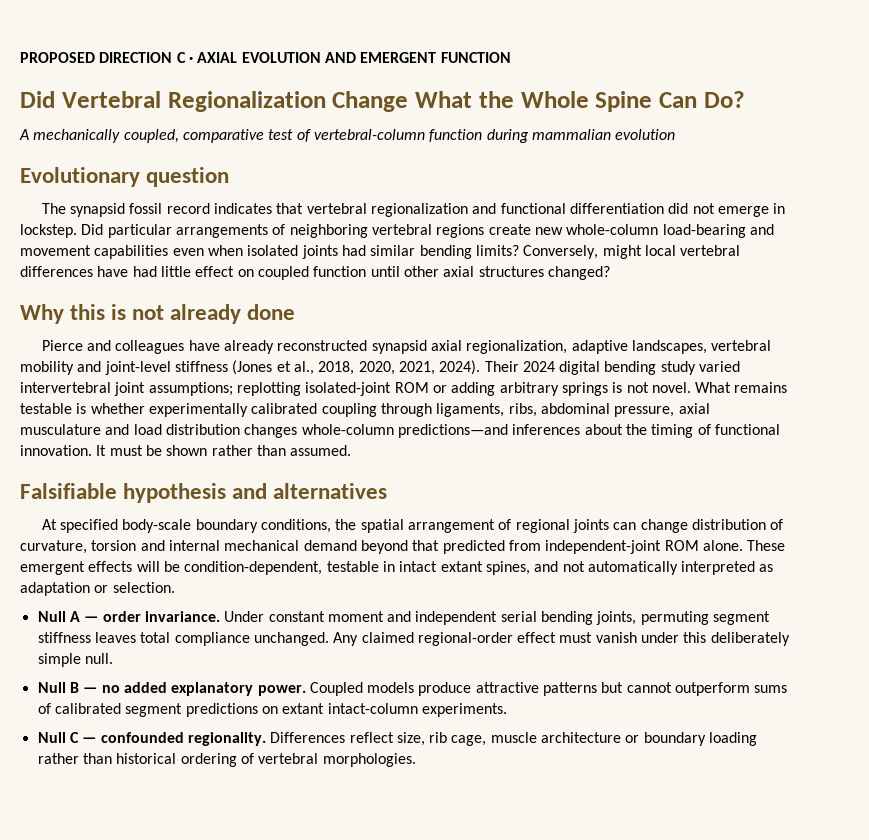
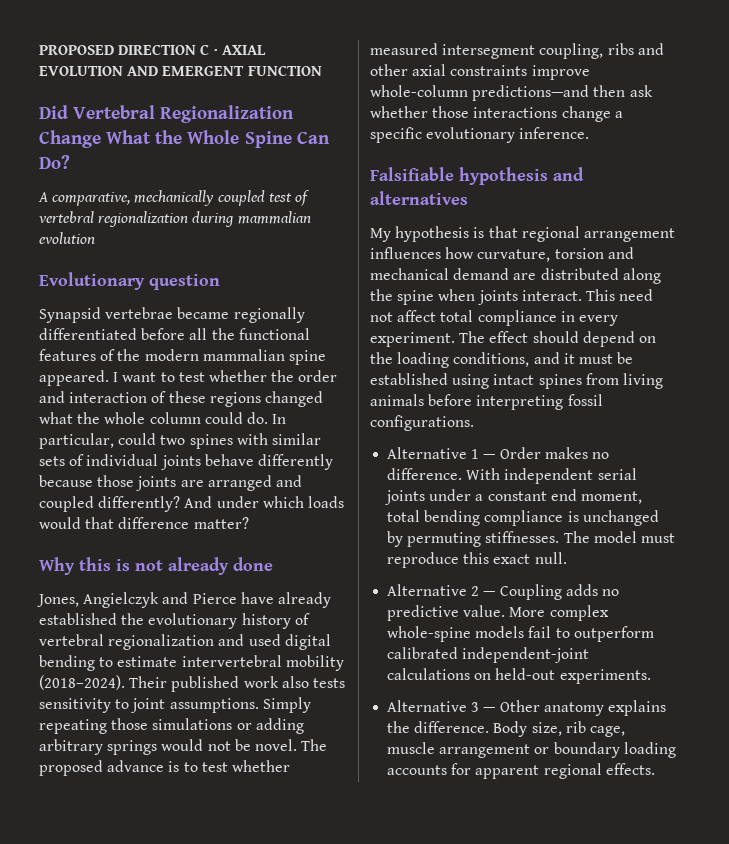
- A mechanically coupled, comparative test of vertebral-column function during mammalian evolution
+ A comparative, mechanically coupled test of vertebral regionalization during mammalian evolution
- The synapsid fossil record indicates that vertebral regionalization and functional differentiation did not emerge in lockstep. Did particular arrangements of neighboring vertebral regions create new whole-column load-bearing and movement capabilities even when isolated joints had similar bending limits? Conversely, might local vertebral differences have had little effect on coupled function until other axial structures changed?
+ Synapsid vertebrae became regionally differentiated before all the functional features of the modern mammalian spine appeared. I want to test whether the order and interaction of these regions changed what the whole column could do. In particular, could two spines with similar sets of individual joints behave differently because those joints are arranged and coupled differently? And under which loads would that difference matter?
- Pierce and colleagues have already reconstructed synapsid axial regionalization, adaptive landscapes, vertebral mobility and joint-level stiffness (Jones et al., 2018, 2020, 2021, 2024). Their 2024 digital bending study varied intervertebral joint assumptions; replotting isolated-joint ROM or adding arbitrary springs is not novel. What remains testable is whether experimentally calibrated coupling through ligaments, ribs, abdominal pressure, axial musculature and load distribution changes whole-column predictions—and inferences about the timing of functional innovation. It must be shown rather than assumed.
+ Jones, Angielczyk and Pierce have already established the evolutionary history of vertebral regionalization and used digital bending to estimate intervertebral mobility (2018–2024). Their published work also tests sensitivity to joint assumptions. Simply repeating those simulations or adding arbitrary springs would not be novel. The proposed advance is to test whether measured intersegment coupling, ribs and other axial constraints improve whole-column predictions—and then ask whether those interactions change a specific evolutionary inference.
  Falsifiable hypothesis and alternatives
- At specified body-scale boundary conditions, the spatial arrangement of regional joints can change distribution of curvature, torsion and internal mechanical demand beyond that predicted from independent-joint ROM alone. These emergent effects will be condition-dependent, testable in intact extant spines, and not automatically interpreted as adaptation or selection.
- Null A — order invariance. Under constant moment and independent serial bending joints, permuting segment stiffness leaves total compliance unchanged. Any claimed regional-order effect must vanish under this deliberately simple null.
- Null B — no added explanatory power. Coupled models produce attractive patterns but cannot outperform sums of calibrated segment predictions on extant intact-column experiments.
- Null C — confounded regionality. Differences reflect size, rib cage, muscle architecture or boundary loading rather than historical ordering of vertebral morphologies.
+ My hypothesis is that regional arrangement influences how curvature, torsion and mechanical demand are distributed along the spine when joints interact. This need not affect total compliance in every experiment. The effect should depend on the loading conditions, and it must be established using intact spines from living animals before interpreting fossil configurations.
+ Alternative 1 — Order makes no difference. With independent serial joints under a constant end moment, total bending compliance is unchanged by permuting stiffnesses. The model must reproduce this exact null.
+ Alternative 2 — Coupling adds no predictive value. More complex whole-spine models fail to outperform calibrated independent-joint calculations on held-out experiments.
+ Alternative 3 — Other anatomy explains the difference. Body size, rib cage, muscle arrangement or boundary loading accounts for apparent regional effects.

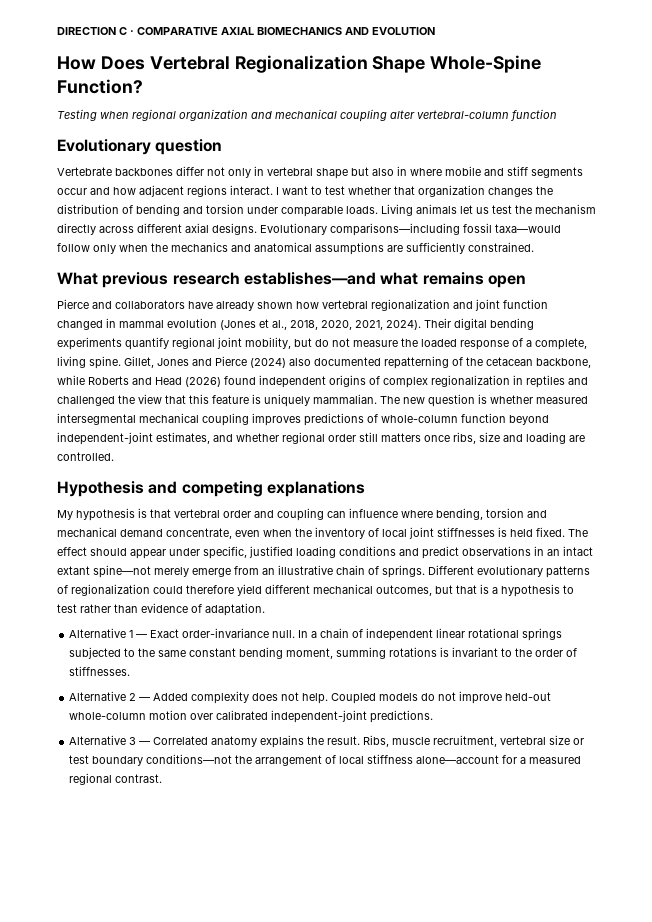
- PROPOSED DIRECTION C · AXIAL EVOLUTION AND EMERGENT FUNCTION
- Did Vertebral Regionalization Change What the Whole Spine Can Do?
- A comparative, mechanically coupled test of vertebral regionalization during mammalian evolution
+ DIRECTION C · COMPARATIVE AXIAL BIOMECHANICS AND EVOLUTION
+ How Does Vertebral Regionalization Shape Whole-Spine Function?
+ Testing when regional organization and mechanical coupling alter vertebral-column function
  Evolutionary question
- Synapsid vertebrae became regionally differentiated before all the functional features of the modern mammalian spine appeared.
+ Vertebrate backbones differ not only in vertebral shape but also in where mobile and stiff segments occur and how adjacent regions interact.
- I want to test whether the order and interaction of these regions changed what the whole column could do. In particular, could two spines with similar sets of individual joints behave differently because those joints are arranged and coupled differently? And under which loads would that difference matter?
- Why this is not already done
- Jones, Angielczyk and Pierce have already established the evolutionary history of vertebral regionalization and used digital bending to estimate intervertebral mobility (2018–2024). Their published work also tests sensitivity to joint assumptions. Simply repeating those simulations or adding arbitrary springs would not be novel. The proposed advance is to test whether measured intersegment coupling, ribs and other axial constraints improve whole-column predictions—and then ask whether those interactions change a specific evolutionary inference.
- Falsifiable hypothesis and alternatives
- My hypothesis is that regional arrangement influences how curvature, torsion and mechanical demand are distributed along the spine when joints interact. This need not affect total compliance in every experiment. The effect should depend on the loading conditions, and it must be established using intact spines from living animals before interpreting fossil configurations.
- Alternative 1 — Order makes no difference. With independent serial joints under a constant end moment, total bending compliance is unchanged by permuting stiffnesses. The model must reproduce this exact null.
- Alternative 2 — Coupling adds no predictive value. More complex whole-spine models fail to outperform calibrated independent-joint calculations on held-out experiments.
+ I want to test whether that organization changes the distribution of bending and torsion under comparable loads. Living animals let us test the mechanism directly across different axial designs. Evolutionary comparisons—including fossil taxa—would follow only when the mechanics and anatomical assumptions are sufficiently constrained.
+ What previous research establishes—and what remains open
+ Pierce and collaborators have already shown how vertebral regionalization and joint function changed in mammal evolution (Jones et al., 2018, 2020, 2021, 2024). Their digital bending experiments quantify regional joint mobility, but do not measure the loaded response of a complete, living spine. Gillet, Jones and Pierce (2024) also documented repatterning of the cetacean backbone, while Roberts and Head (2026) found independent origins of complex regionalization in reptiles and challenged the view that this feature is uniquely mammalian. The new question is whether measured intersegmental mechanical coupling improves predictions of whole-column function beyond independent-joint estimates, and whether regional order still matters once ribs, size and loading are controlled.
+ Hypothesis and competing explanations
+ My hypothesis is that vertebral order and coupling can influence where bending, torsion and mechanical demand concentrate, even when the inventory of local joint stiffnesses is held fixed. The effect should appear under specific, justified loading conditions and predict observations in an intact extant spine—not merely emerge from an illustrative chain of springs. Different evolutionary patterns of regionalization could therefore yield different mechanical outcomes, but that is a hypothesis to test rather than evidence of adaptation.
+ Alternative 1 — Exact order-invariance null. In a chain of independent linear rotational springs subjected to the same constant bending moment, summing rotations is invariant to the order of stiffnesses.
+ Alternative 2 — Added complexity does not help. Coupled models do not improve held-out whole-column motion over calibrated independent-joint predictions.
- Alternative 3 — Other anatomy explains the difference. Body size, rib cage, muscle arrangement or boundary loading accounts for apparent regional effects.
+ Alternative 3 — Correlated anatomy explains the result. Ribs, muscle recruitment, vertebral size or test boundary conditions—not the arrangement of local stiffness alone—account for a measured regional contrast.

